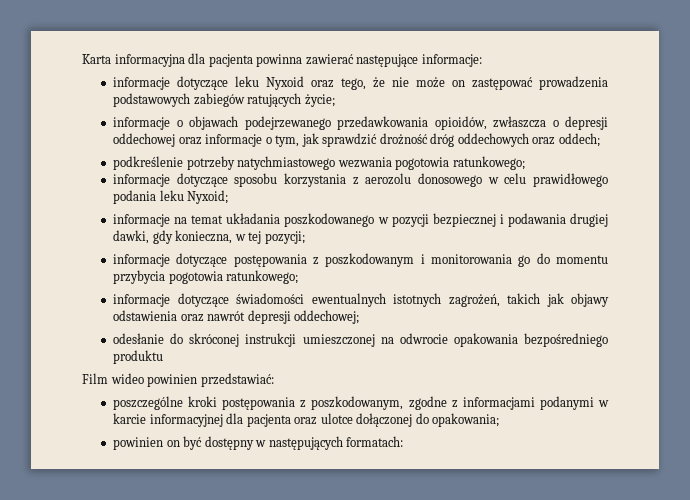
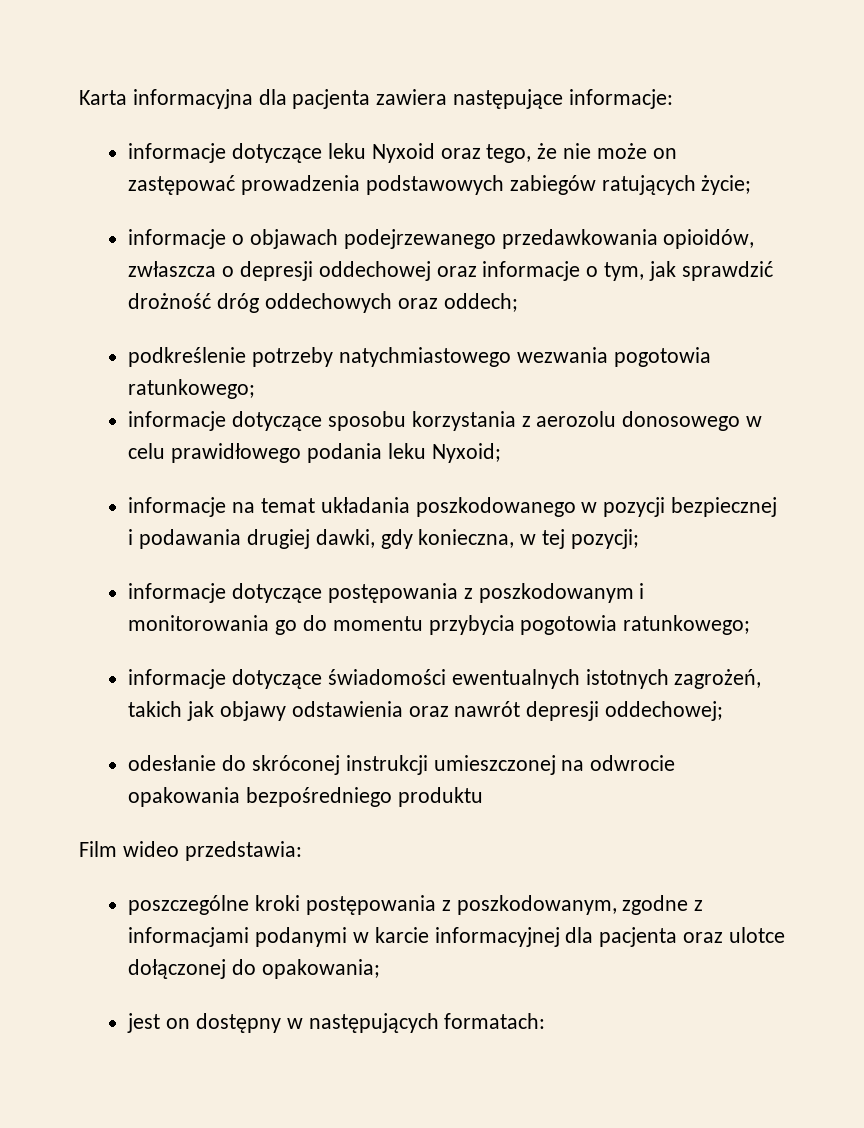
- Karta informacyjna dla pacjenta powinna zawierać następujące informacje:
+ Karta informacyjna dla pacjenta zawiera następujące informacje:
- Film wideo powinien przedstawiać:
+ Film wideo przedstawia:
- powinien on być dostępny w następujących formatach:
+ jest on dostępny w następujących formatach:

